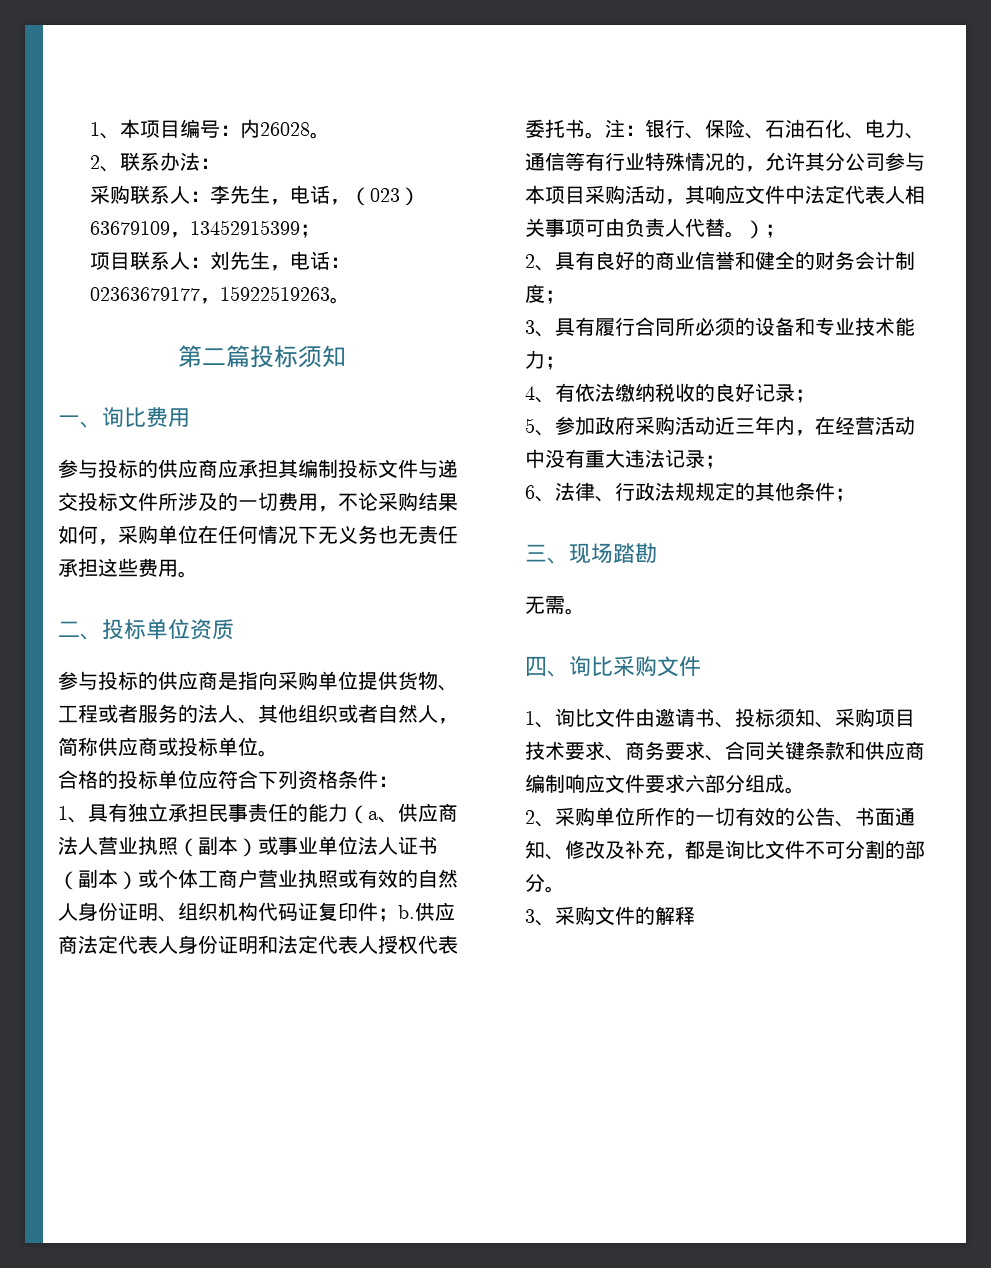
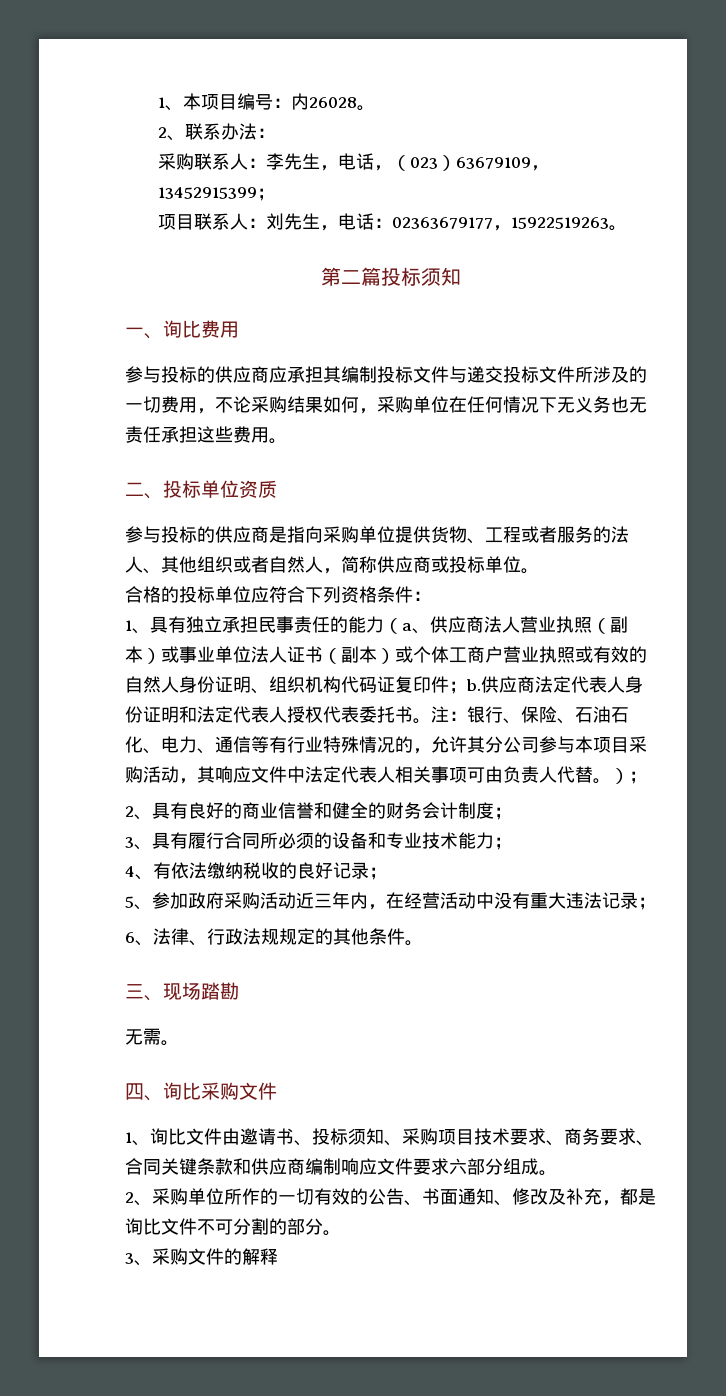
- 6、法律、行政法规规定的其他条件；
+ 6、法律、行政法规规定的其他条件。

